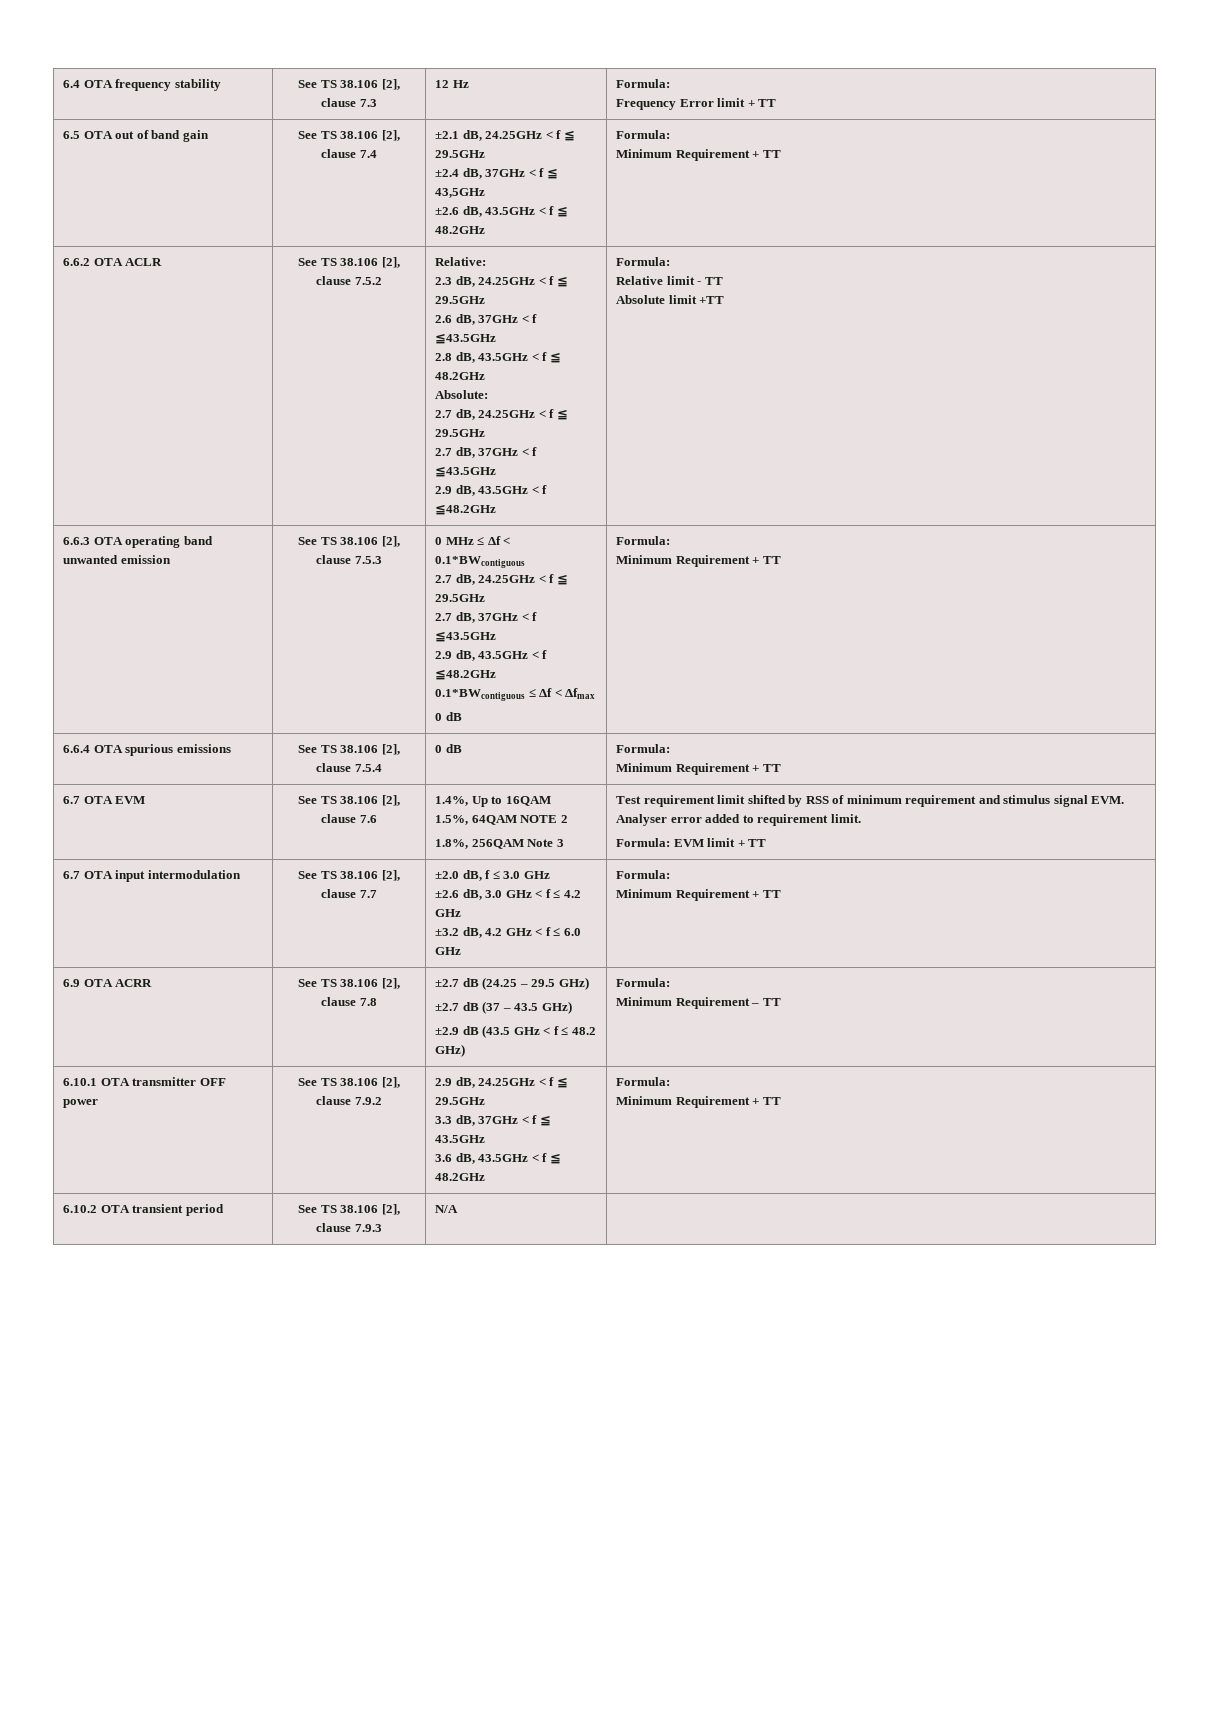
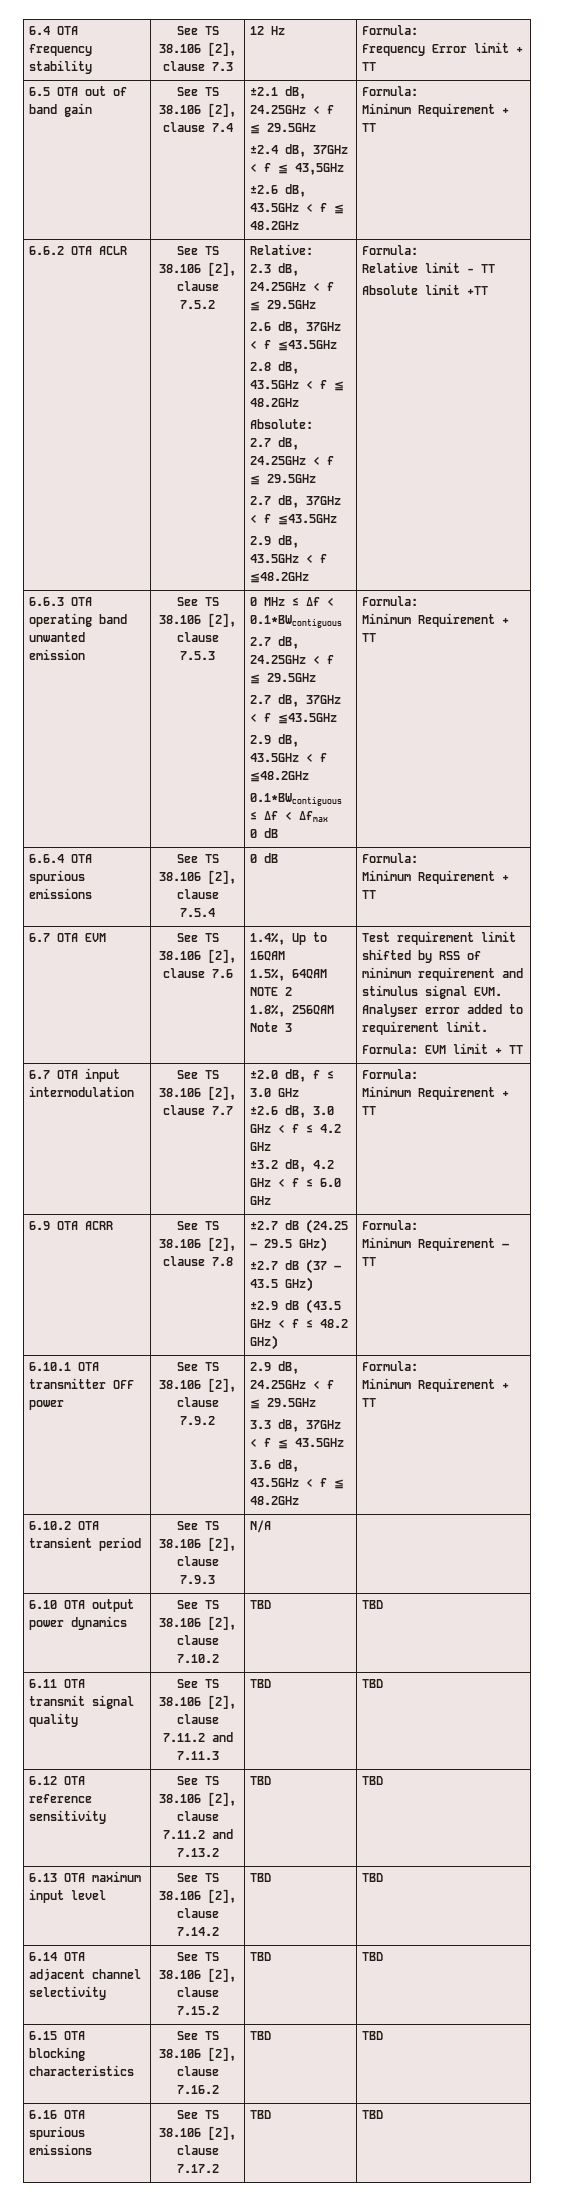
+ 6.10 OTA output power dynamics | See TS 38.106 [2], clause 7.10.2 | TBD | TBD
+ 6.11 OTA transmit signal quality | See TS 38.106 [2], clause 7.11.2 and 7.11.3 | TBD | TBD
+ 6.12 OTA reference sensitivity | See TS 38.106 [2], clause 7.11.2 and 7.13.2 | TBD | TBD
+ 6.13 OTA maximum input level | See TS 38.106 [2], clause 7.14.2 | TBD | TBD
+ 6.14 OTA adjacent channel selectivity | See TS 38.106 [2], clause 7.15.2 | TBD | TBD
+ 6.15 OTA blocking characteristics | See TS 38.106 [2], clause 7.16.2 | TBD | TBD
+ 6.16 OTA spurious emissions | See TS 38.106 [2], clause 7.17.2 | TBD | TBD

